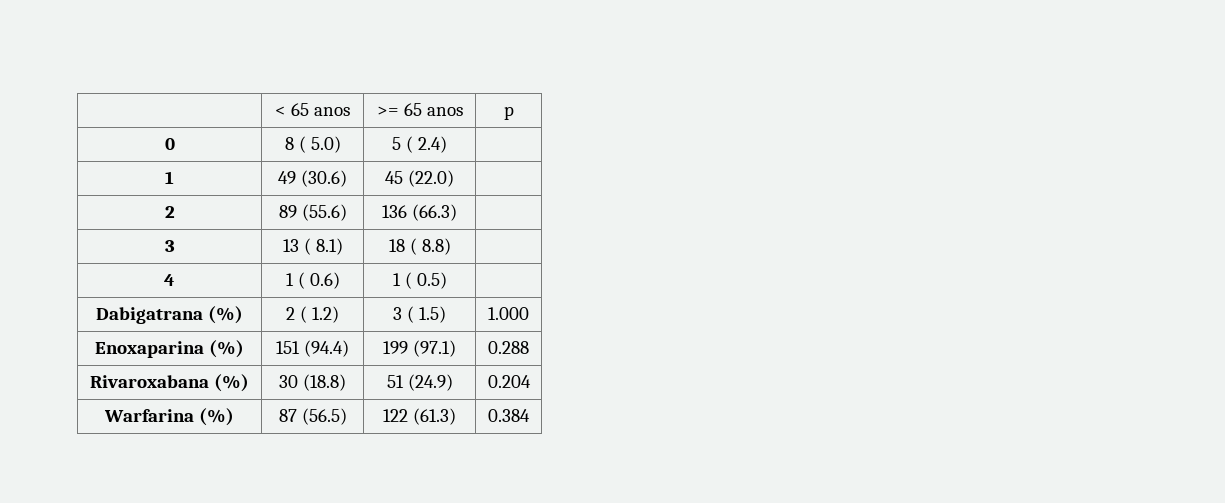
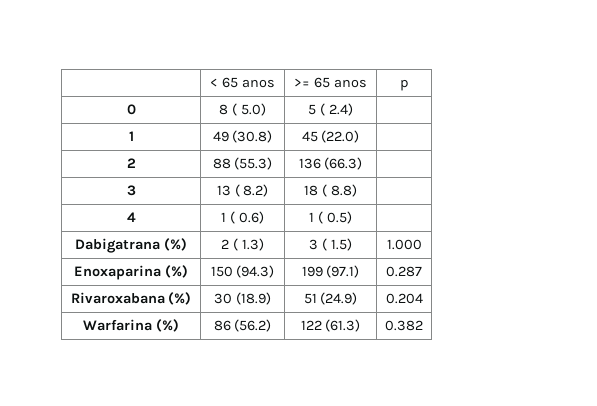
- 1 | 49 (30.6) | 45 (22.0) |
+ 1 | 49 (30.8) | 45 (22.0) |
- 2 | 89 (55.6) | 136 (66.3) |
+ 2 | 88 (55.3) | 136 (66.3) |
- 3 | 13 ( 8.1) | 18 ( 8.8) |
+ 3 | 13 ( 8.2) | 18 ( 8.8) |
- Dabigatrana (%) | 2 ( 1.2) | 3 ( 1.5) | 1.000
+ Dabigatrana (%) | 2 ( 1.3) | 3 ( 1.5) | 1.000
- Enoxaparina (%) | 151 (94.4) | 199 (97.1) | 0.288
+ Enoxaparina (%) | 150 (94.3) | 199 (97.1) | 0.287
- Rivaroxabana (%) | 30 (18.8) | 51 (24.9) | 0.204
+ Rivaroxabana (%) | 30 (18.9) | 51 (24.9) | 0.204
- Warfarina (%) | 87 (56.5) | 122 (61.3) | 0.384
+ Warfarina (%) | 86 (56.2) | 122 (61.3) | 0.382

